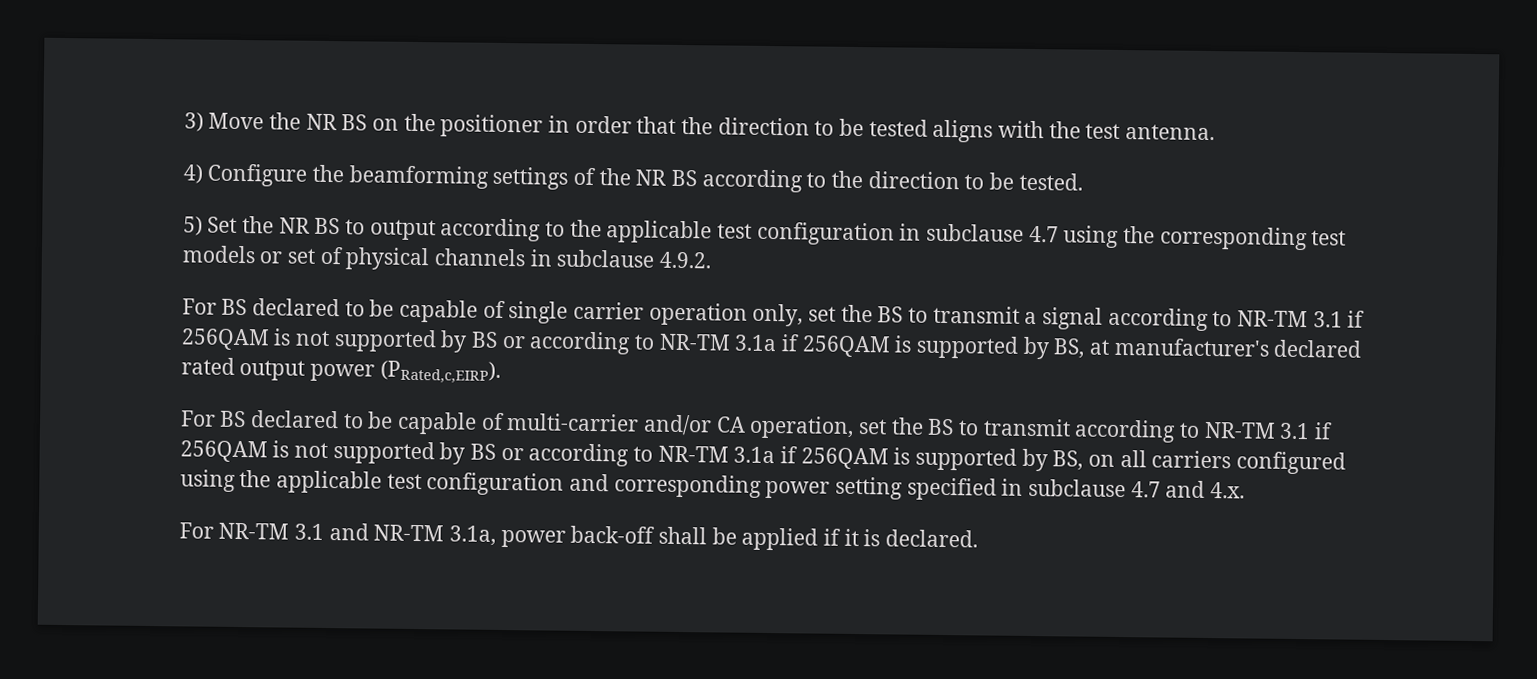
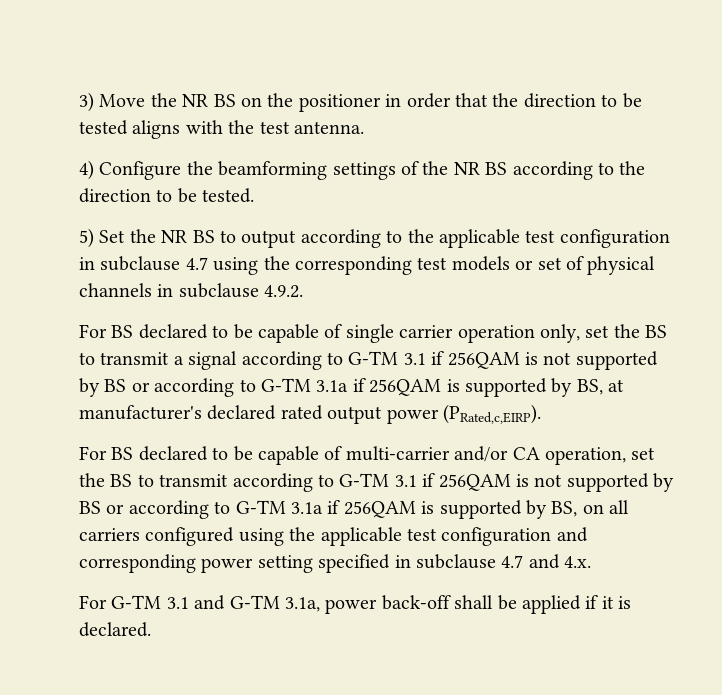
- For BS declared to be capable of single carrier operation only, set the BS to transmit a signal according to NR-TM 3.1 if 256QAM is not supported by BS or according to NR-TM 3.1a if 256QAM is supported by BS, at manufacturer's declared rated output power (PRated,c,EIRP).
+ For BS declared to be capable of single carrier operation only, set the BS to transmit a signal according to G-TM 3.1 if 256QAM is not supported by BS or according to G-TM 3.1a if 256QAM is supported by BS, at manufacturer's declared rated output power (PRated,c,EIRP).
- For BS declared to be capable of multi-carrier and/or CA operation, set the BS to transmit according to NR-TM 3.1 if 256QAM is not supported by BS or according to NR-TM 3.1a if 256QAM is supported by BS, on all carriers configured using the applicable test configuration and corresponding power setting specified in subclause 4.7 and 4.x.
+ For BS declared to be capable of multi-carrier and/or CA operation, set the BS to transmit according to G-TM 3.1 if 256QAM is not supported by BS or according to G-TM 3.1a if 256QAM is supported by BS, on all carriers configured using the applicable test configuration and corresponding power setting specified in subclause 4.7 and 4.x.
- For NR-TM 3.1 and NR-TM 3.1a, power back-off shall be applied if it is declared.
+ For G-TM 3.1 and G-TM 3.1a, power back-off shall be applied if it is declared.

